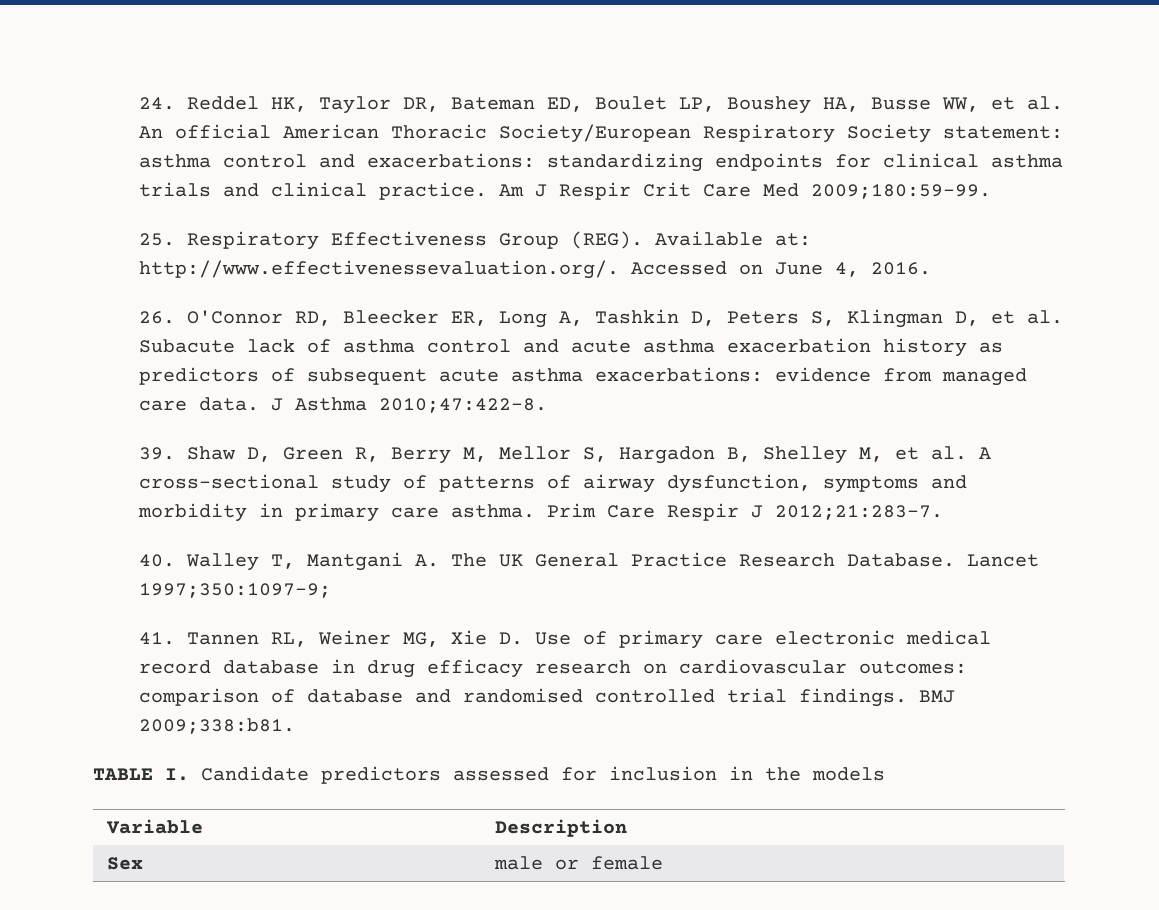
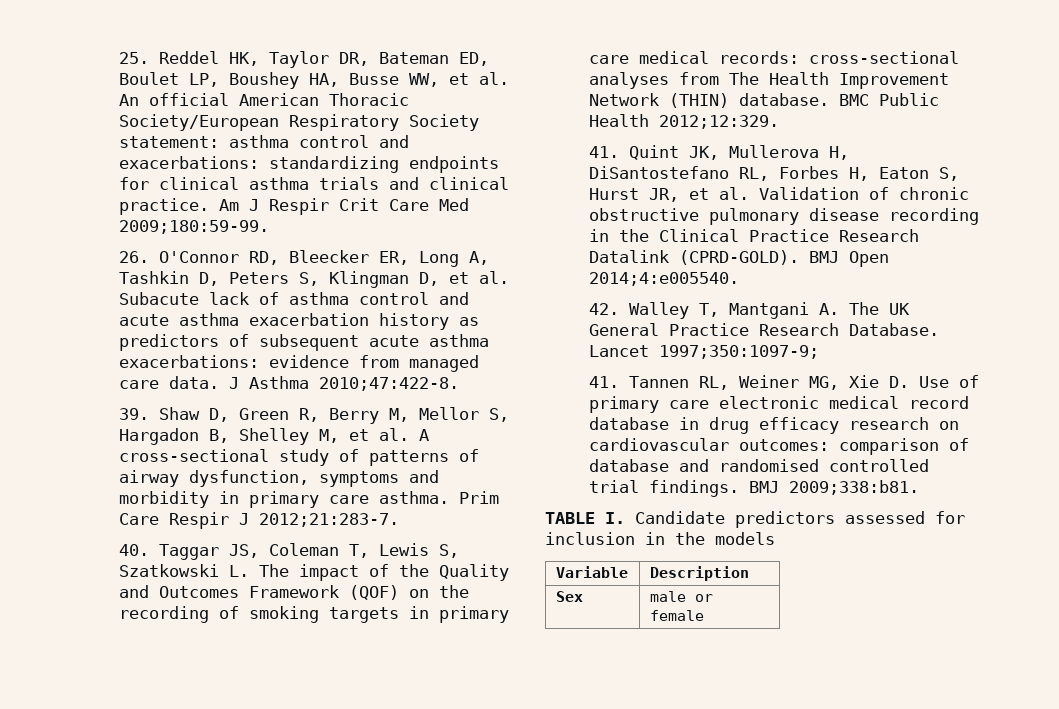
- 24. Reddel HK, Taylor DR, Bateman ED, Boulet LP, Boushey HA, Busse WW, et al. An official American Thoracic Society/European Respiratory Society statement: asthma control and exacerbations: standardizing endpoints for clinical asthma trials and clinical practice.
+ 25. Reddel HK, Taylor DR, Bateman ED, Boulet LP, Boushey HA, Busse WW, et al. An official American Thoracic Society/European Respiratory Society statement: asthma control and exacerbations: standardizing endpoints for clinical asthma trials and clinical practice.
- 25. Respiratory Effectiveness Group (REG). Available at: http://www.effectivenessevaluation.org/. Accessed on June 4, 2016.
- 40. Walley T, Mantgani A. The UK General Practice Research Database.
+ 40. Taggar JS, Coleman T, Lewis S, Szatkowski L. The impact of the Quality and Outcomes Framework (QOF) on the recording of smoking targets in primary care medical records: cross-sectional analyses from The Health Improvement Network (THIN) database. BMC Public Health 2012;12:329.
+ 41. Quint JK, Mullerova H, DiSantostefano RL, Forbes H, Eaton S, Hurst JR, et al. Validation of chronic obstructive pulmonary disease recording in the Clinical Practice Research Datalink (CPRD-GOLD). BMJ Open 2014;4:e005540.
+ 42. Walley T, Mantgani A. The UK General Practice Research Database.

